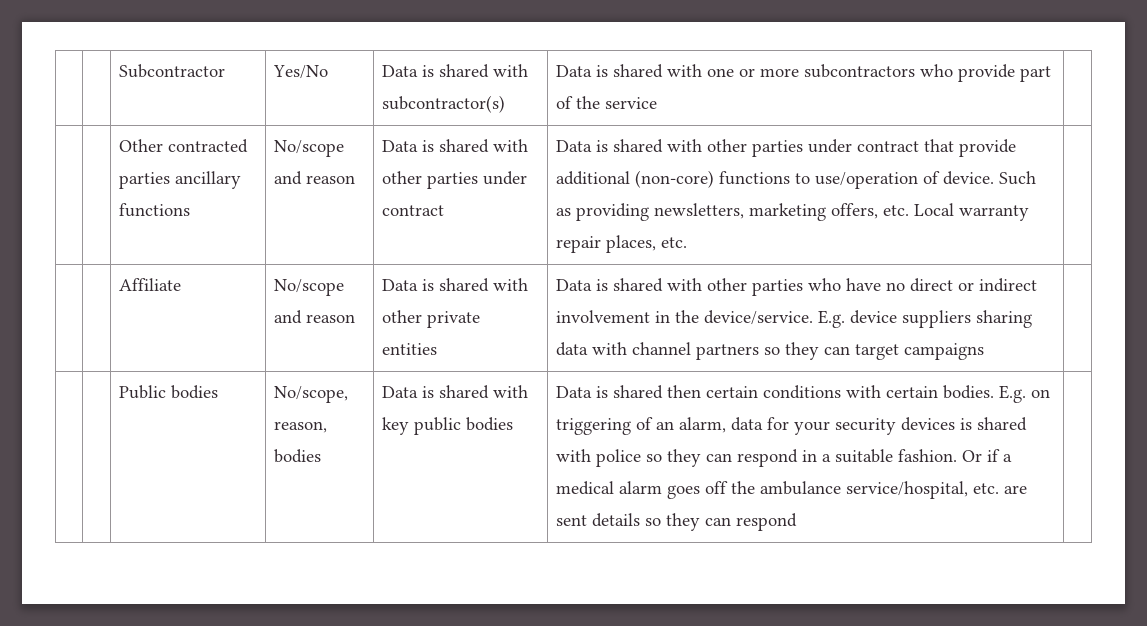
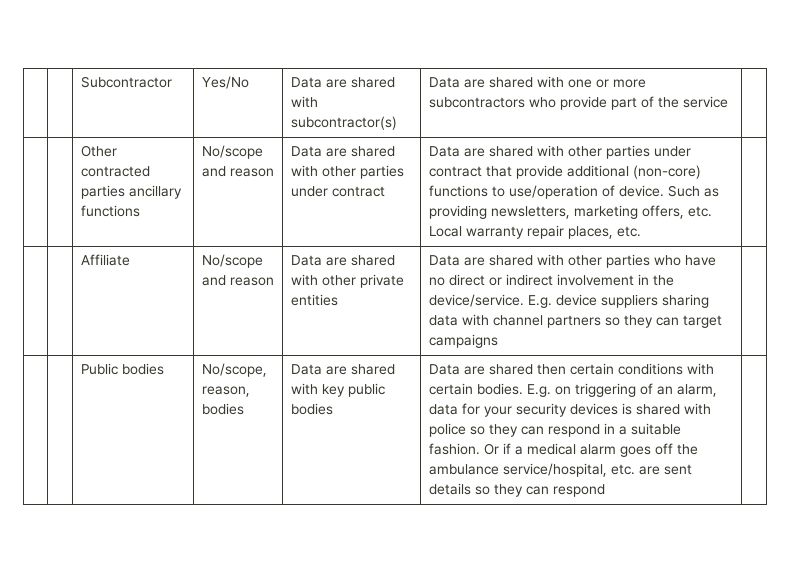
- | | Subcontractor | Yes/No | Data is shared with subcontractor(s) | Data is shared with one or more subcontractors who provide part of the service |
+ | | Subcontractor | Yes/No | Data are shared with subcontractor(s) | Data are shared with one or more subcontractors who provide part of the service |
- No/scope and reason | Data is shared with other parties under contract
+ No/scope and reason | Data are shared with other parties under contract
- Data is shared with other parties under contract that provide additional (non-core) functions to use/operation of device.
+ Data are shared with other parties under contract that provide additional (non-core) functions to use/operation of device.
- | | Affiliate | No/scope and reason | Data is shared with other private entities | Data is shared with other parties who have no direct or indirect involvement in the device/service. E.g. device suppliers sharing data with channel partners so they can target campaigns |
+ | | Affiliate | No/scope and reason | Data are shared with other private entities | Data are shared with other parties who have no direct or indirect involvement in the device/service. E.g. device suppliers sharing data with channel partners so they can target campaigns |
- Data is shared with key public bodies
+ Data are shared with key public bodies
- Data is shared then certain conditions with certain bodies.
+ Data are shared then certain conditions with certain bodies.

